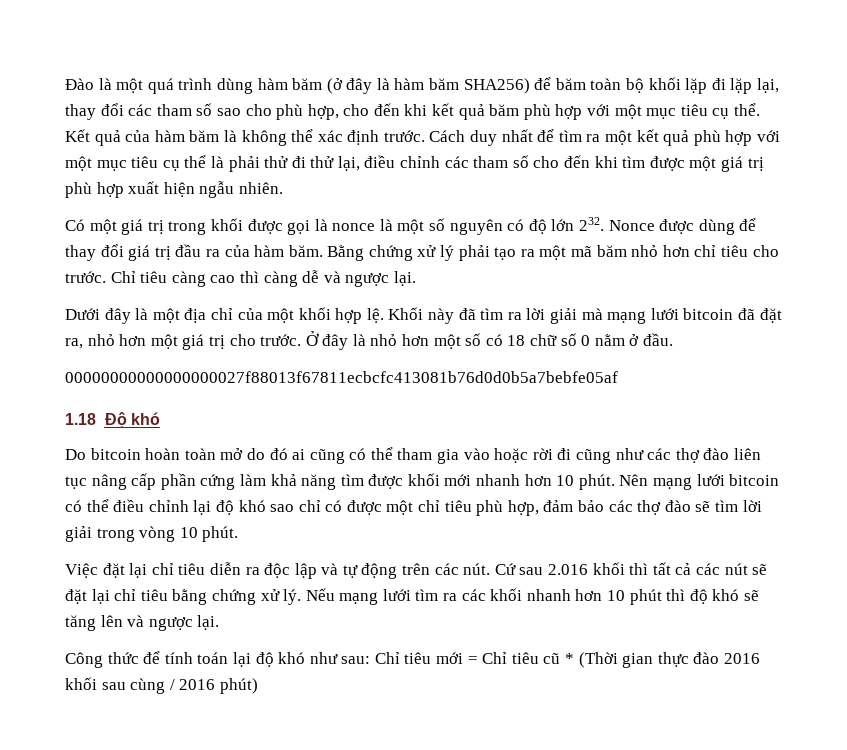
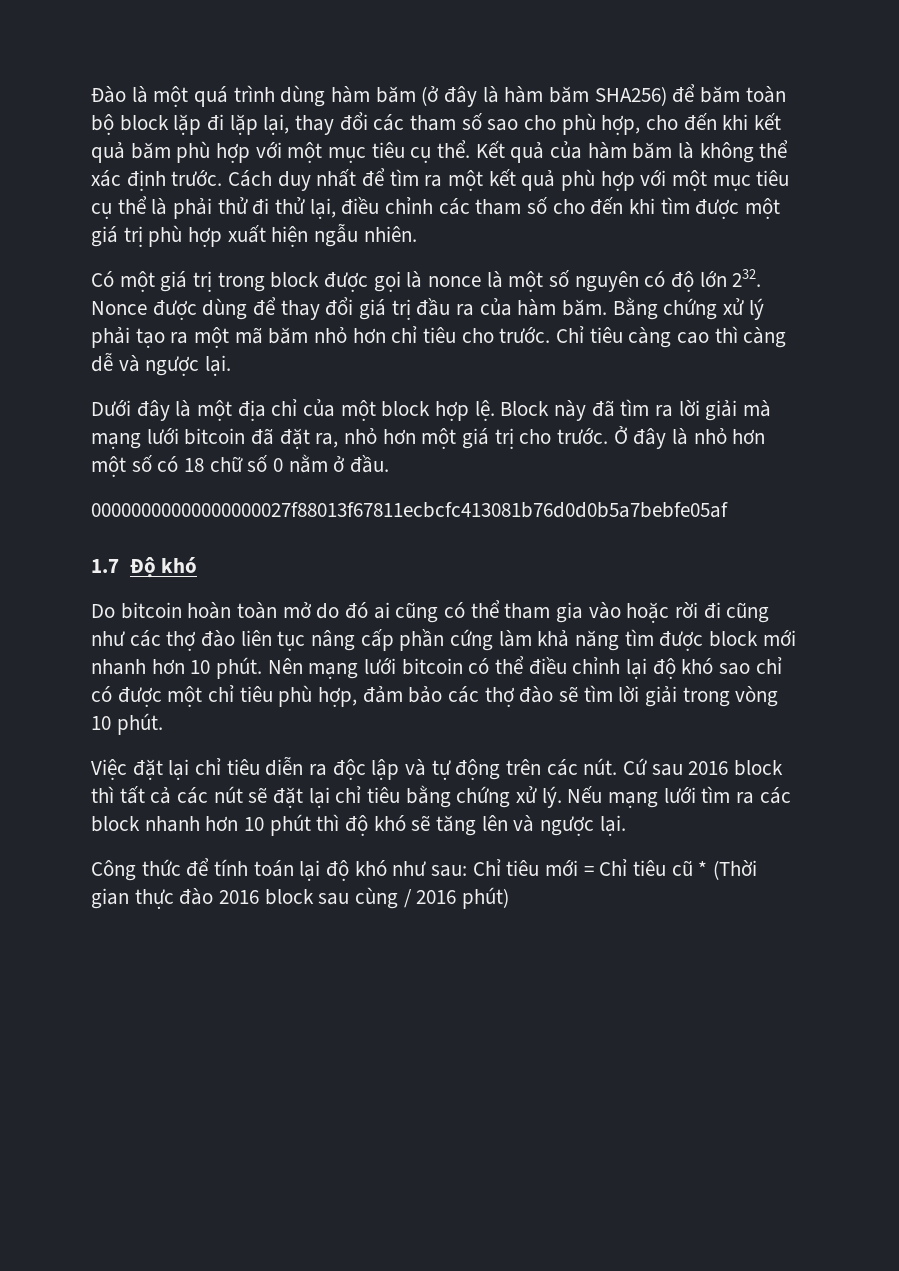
- Đào là một quá trình dùng hàm băm (ở đây là hàm băm SHA256) để băm toàn bộ khối lặp đi lặp lại, thay đổi các tham số sao cho phù hợp, cho đến khi kết quả băm phù hợp với một mục tiêu cụ thể.
+ Đào là một quá trình dùng hàm băm (ở đây là hàm băm SHA256) để băm toàn bộ block lặp đi lặp lại, thay đổi các tham số sao cho phù hợp, cho đến khi kết quả băm phù hợp với một mục tiêu cụ thể.
- Có một giá trị trong khối được gọi là nonce là một số nguyên có độ lớn 232. Nonce được dùng để thay đổi giá trị đầu ra của hàm băm.
+ Có một giá trị trong block được gọi là nonce là một số nguyên có độ lớn 232. Nonce được dùng để thay đổi giá trị đầu ra của hàm băm.
- Dưới đây là một địa chỉ của một khối hợp lệ.
+ Dưới đây là một địa chỉ của một block hợp lệ.
- Khối này đã tìm ra lời giải mà mạng lưới bitcoin đã đặt ra, nhỏ hơn một giá trị cho trước.
+ Block này đã tìm ra lời giải mà mạng lưới bitcoin đã đặt ra, nhỏ hơn một giá trị cho trước.
- 1.18 Độ khó
+ 1.7 Độ khó
- Do bitcoin hoàn toàn mở do đó ai cũng có thể tham gia vào hoặc rời đi cũng như các thợ đào liên tục nâng cấp phần cứng làm khả năng tìm được khối mới nhanh hơn 10 phút.
+ Do bitcoin hoàn toàn mở do đó ai cũng có thể tham gia vào hoặc rời đi cũng như các thợ đào liên tục nâng cấp phần cứng làm khả năng tìm được block mới nhanh hơn 10 phút.
- Cứ sau 2.016 khối thì tất cả các nút sẽ đặt lại chỉ tiêu bằng chứng xử lý.
+ Cứ sau 2016 block thì tất cả các nút sẽ đặt lại chỉ tiêu bằng chứng xử lý.
- Nếu mạng lưới tìm ra các khối nhanh hơn 10 phút thì độ khó sẽ tăng lên và ngược lại.
+ Nếu mạng lưới tìm ra các block nhanh hơn 10 phút thì độ khó sẽ tăng lên và ngược lại.
- Công thức để tính toán lại độ khó như sau: Chỉ tiêu mới = Chỉ tiêu cũ * (Thời gian thực đào 2016 khối sau cùng / 2016 phút)
+ Công thức để tính toán lại độ khó như sau: Chỉ tiêu mới = Chỉ tiêu cũ * (Thời gian thực đào 2016 block sau cùng / 2016 phút)

